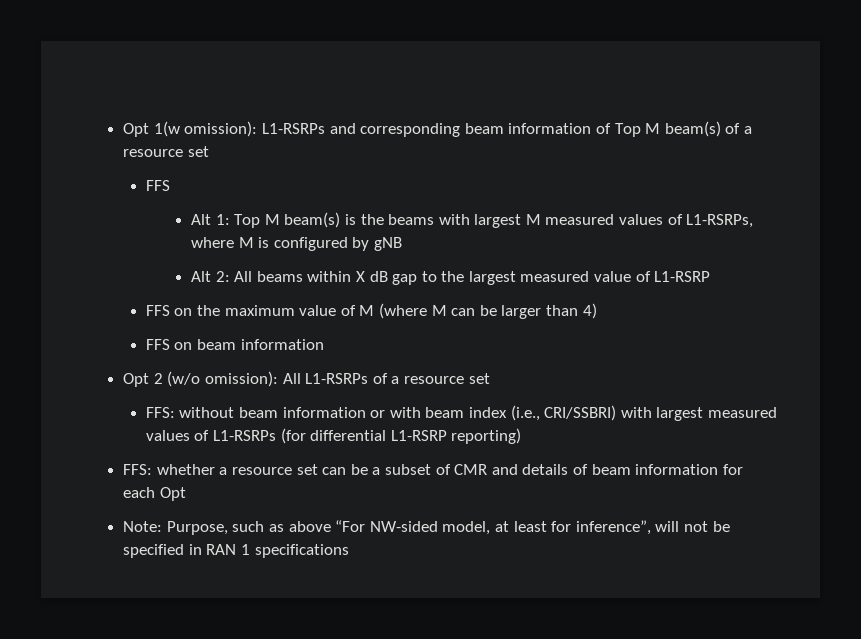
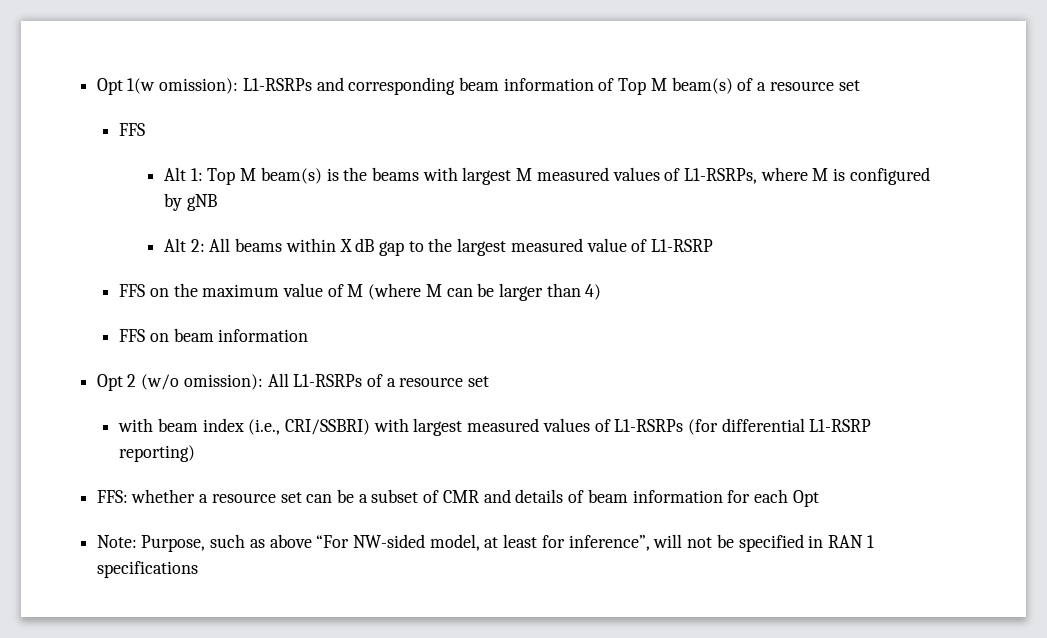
- FFS: without beam information or with beam index (i.e., CRI/SSBRI) with largest measured values of L1-RSRPs (for differential L1-RSRP reporting)
+ with beam index (i.e., CRI/SSBRI) with largest measured values of L1-RSRPs (for differential L1-RSRP reporting)

